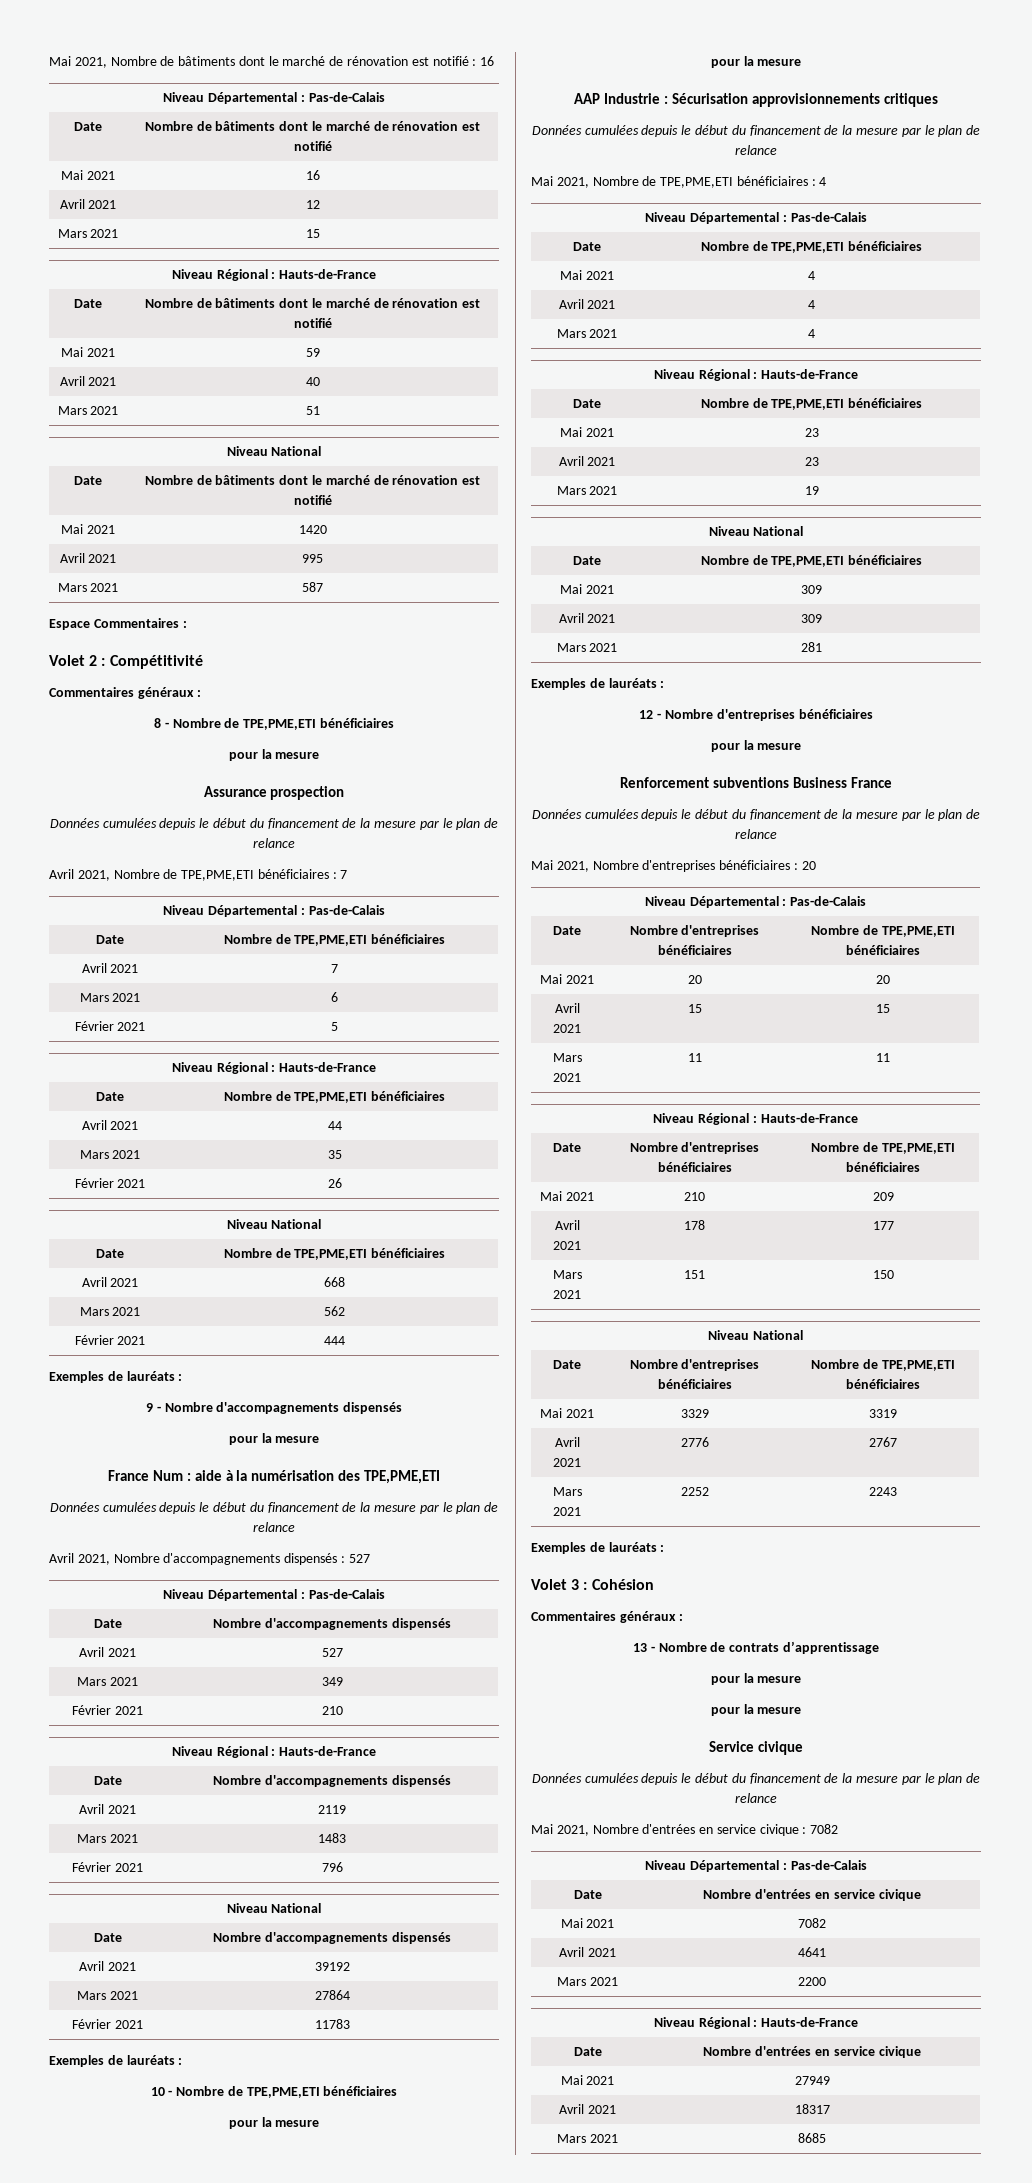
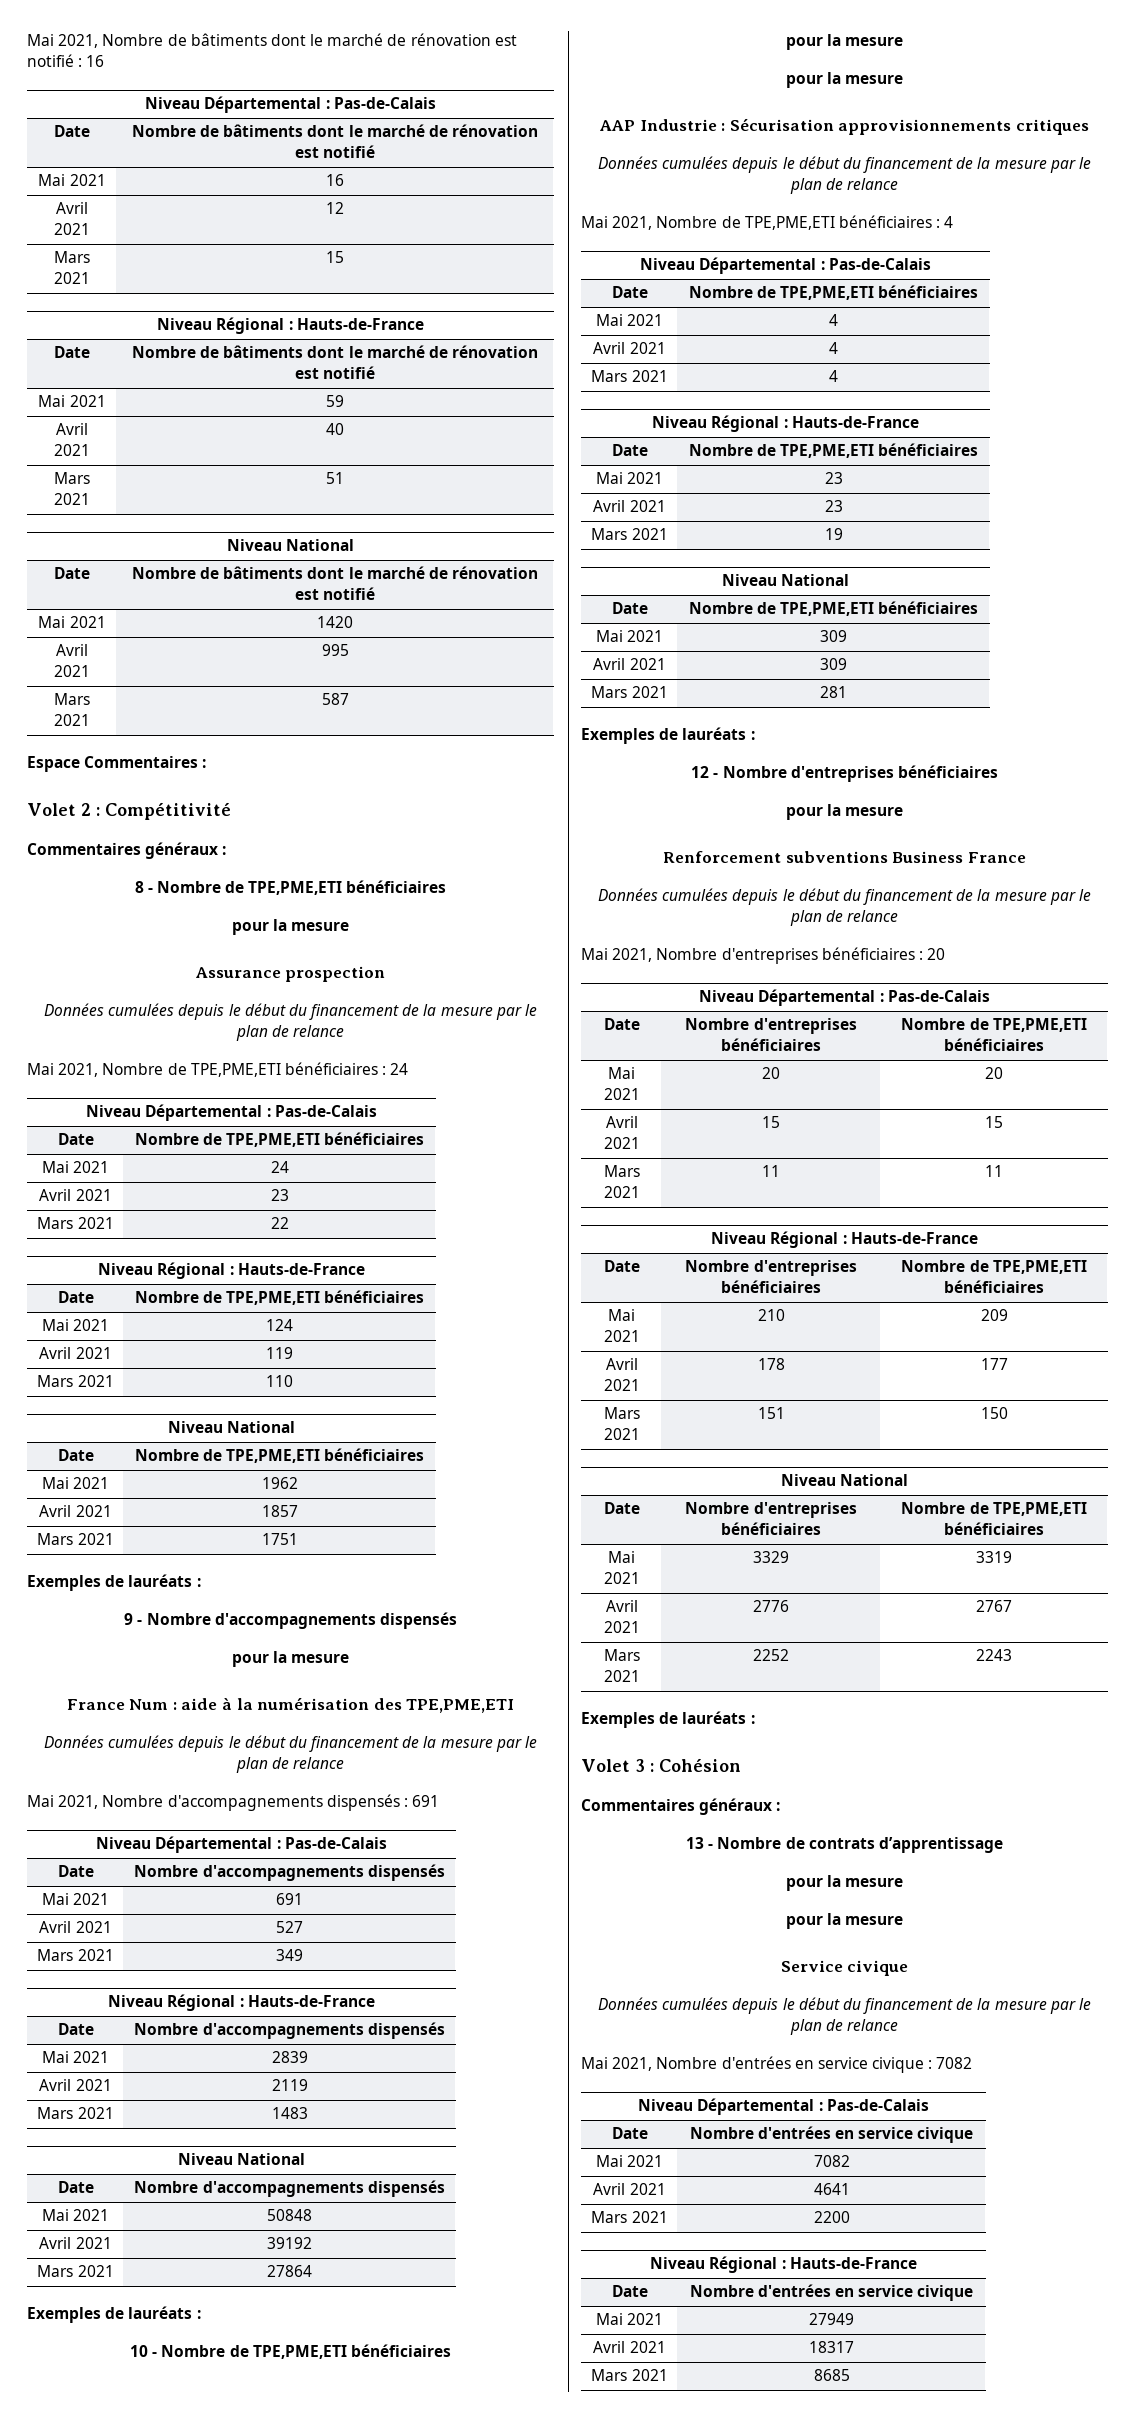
- Avril 2021, Nombre de TPE,PME,ETI bénéficiaires : 7
+ Mai 2021, Nombre de TPE,PME,ETI bénéficiaires : 24
  Niveau Départemental : Pas-de-Calais
  Date | Nombre de TPE,PME,ETI bénéficiaires
- Avril 2021 | 7
- Mars 2021 | 6
- Février 2021 | 5
+ Mai 2021 | 24
+ Avril 2021 | 23
+ Mars 2021 | 22
  Niveau Régional : Hauts-de-France
  Date | Nombre de TPE,PME,ETI bénéficiaires
- Avril 2021 | 44
- Mars 2021 | 35
- Février 2021 | 26
+ Mai 2021 | 124
+ Avril 2021 | 119
+ Mars 2021 | 110
  Niveau National
  Date | Nombre de TPE,PME,ETI bénéficiaires
- Avril 2021 | 668
- Mars 2021 | 562
- Février 2021 | 444
+ Mai 2021 | 1962
+ Avril 2021 | 1857
+ Mars 2021 | 1751
- Avril 2021, Nombre d'accompagnements dispensés : 527
+ Mai 2021, Nombre d'accompagnements dispensés : 691
+ Mai 2021 | 691
- Février 2021 | 210
+ Mai 2021 | 2839
- Février 2021 | 796
+ Mai 2021 | 50848
- Février 2021 | 11783

